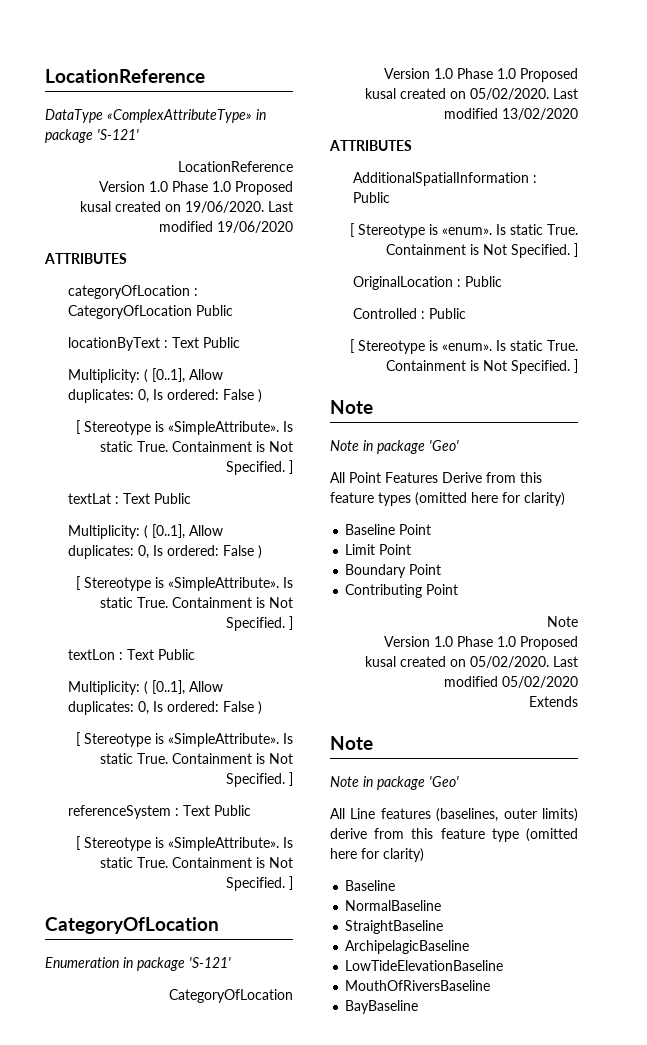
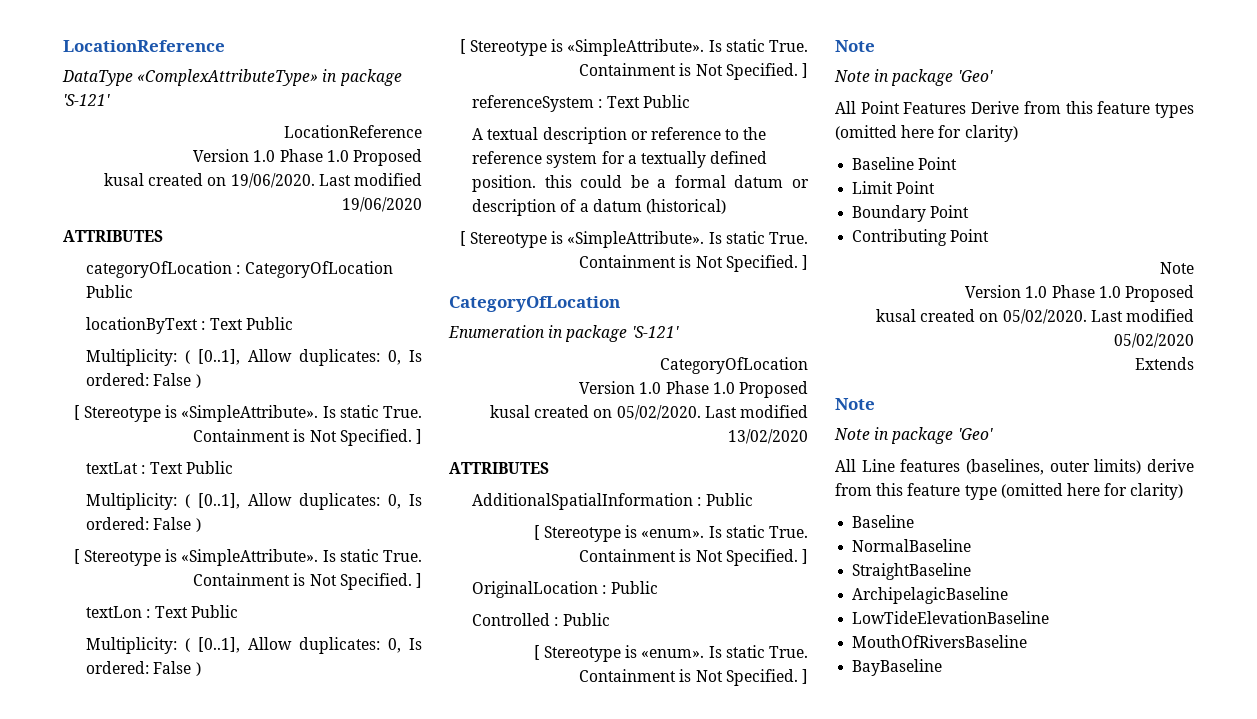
+ A textual description or reference to the reference system for a textually defined position. this could be a formal datum or description of a datum (historical)

